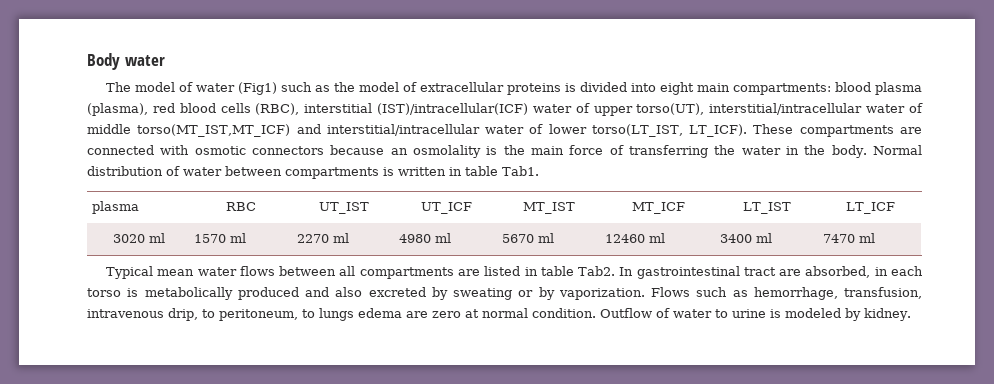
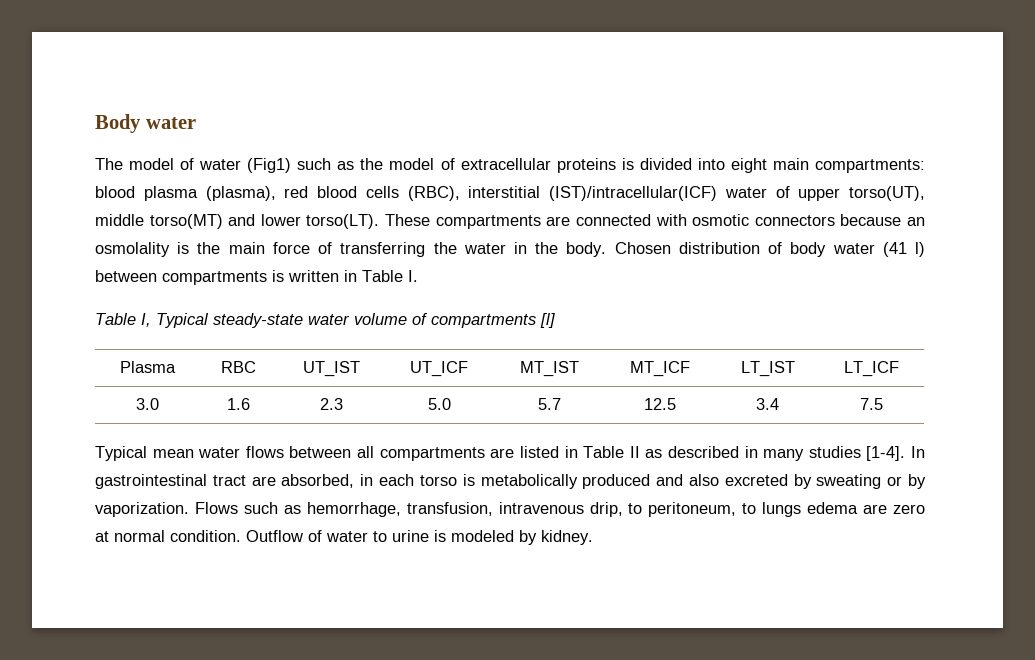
- The model of water (Fig1) such as the model of extracellular proteins is divided into eight main compartments: blood plasma (plasma), red blood cells (RBC), interstitial (IST)/intracellular(ICF) water of upper torso(UT), interstitial/intracellular water of middle torso(MT_IST,MT_ICF) and interstitial/intracellular water of lower torso(LT_IST, LT_ICF).
+ The model of water (Fig1) such as the model of extracellular proteins is divided into eight main compartments: blood plasma (plasma), red blood cells (RBC), interstitial (IST)/intracellular(ICF) water of upper torso(UT), middle torso(MT) and lower torso(LT).
- Normal distribution of water between compartments is written in table Tab1.
- plasma | RBC | UT_IST | UT_ICF | MT_IST | MT_ICF | LT_IST | LT_ICF
+ Chosen distribution of body water (41 l) between compartments is written in Table I.
+ Table I, Typical steady-state water volume of compartments [l]
+ Plasma | RBC | UT_IST | UT_ICF | MT_IST | MT_ICF | LT_IST | LT_ICF
- 3020 ml | 1570 ml | 2270 ml | 4980 ml | 5670 ml | 12460 ml | 3400 ml | 7470 ml
+ 3.0 | 1.6 | 2.3 | 5.0 | 5.7 | 12.5 | 3.4 | 7.5
- Typical mean water flows between all compartments are listed in table Tab2.
+ Typical mean water flows between all compartments are listed in Table II as described in many studies [1-4].

